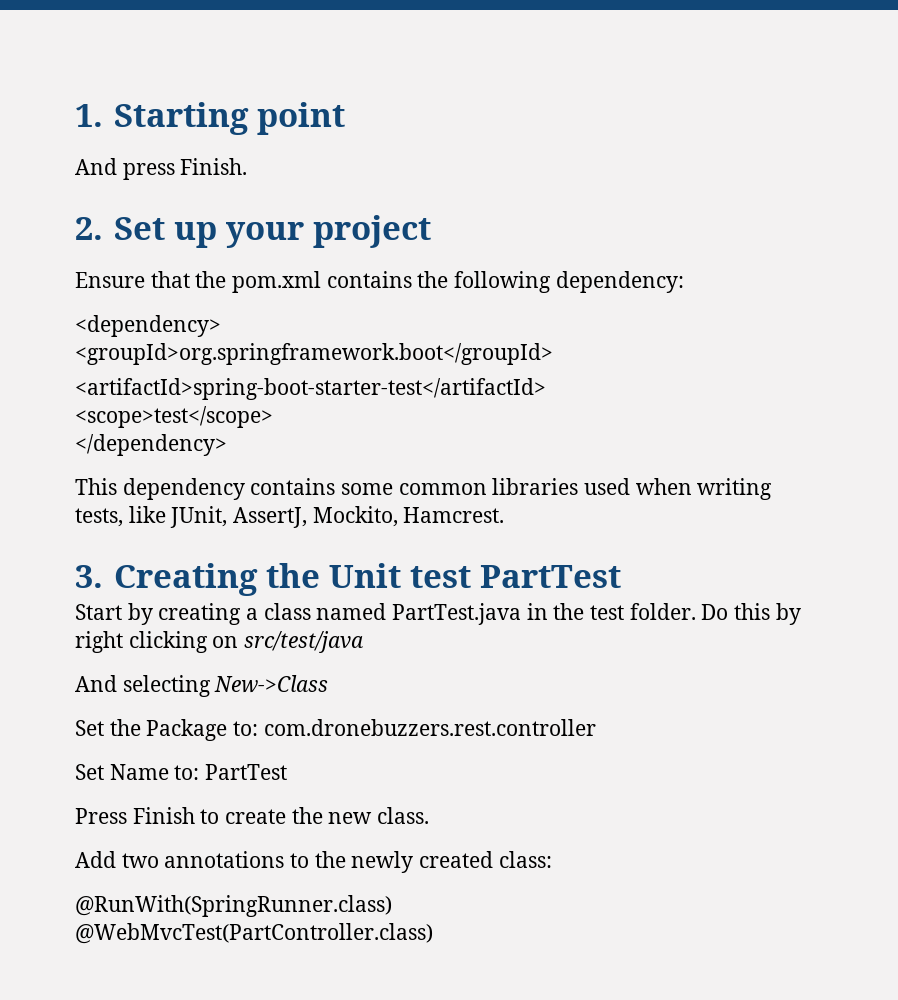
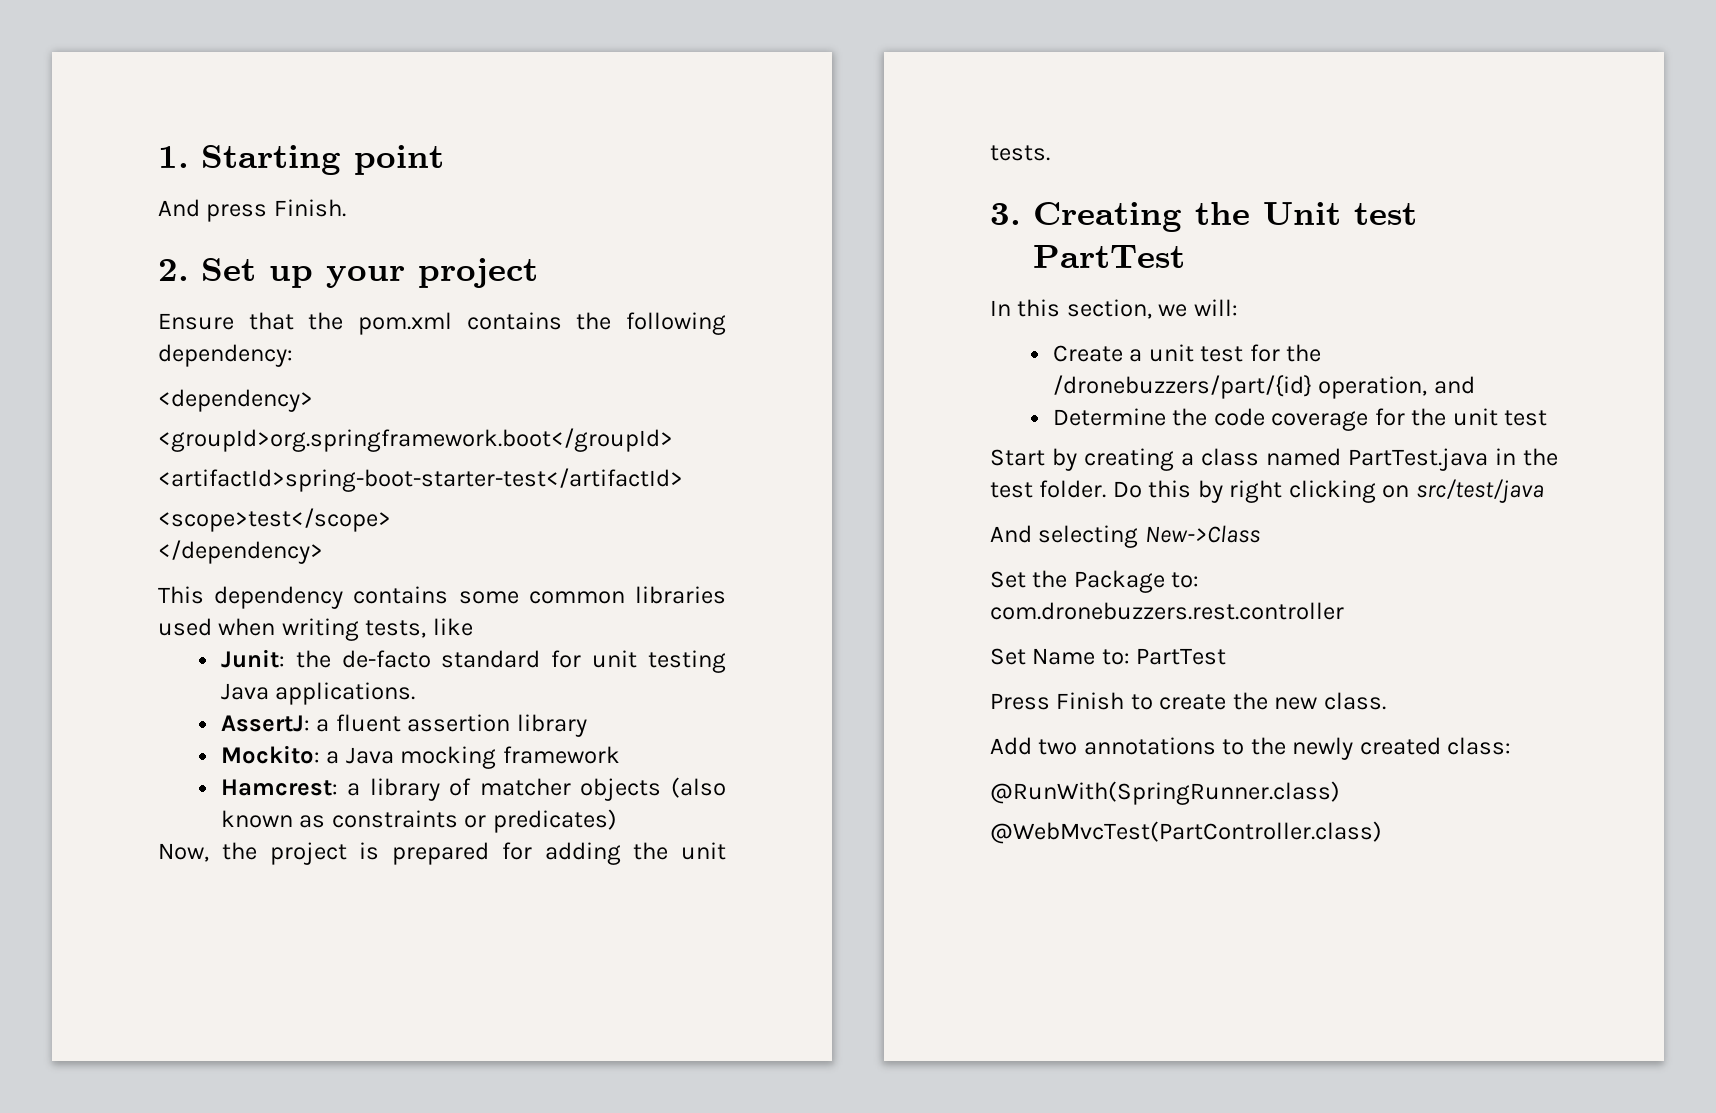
- This dependency contains some common libraries used when writing tests, like JUnit, AssertJ, Mockito, Hamcrest.
+ This dependency contains some common libraries used when writing tests, like
+ Junit: the de-facto standard for unit testing Java applications.
+ AssertJ: a fluent assertion library
+ Mockito: a Java mocking framework
+ Hamcrest: a library of matcher objects (also known as constraints or predicates)
+ Now, the project is prepared for adding the unit tests.
+ In this section, we will:
+ Create a unit test for the /dronebuzzers/part/{id} operation, and
+ Determine the code coverage for the unit test

